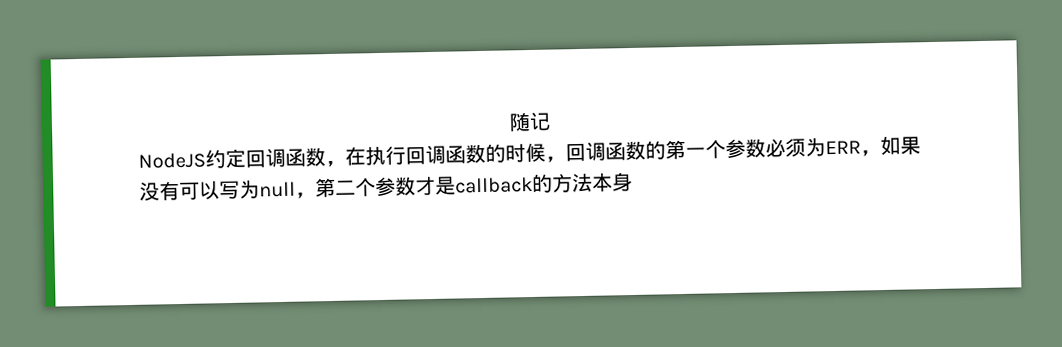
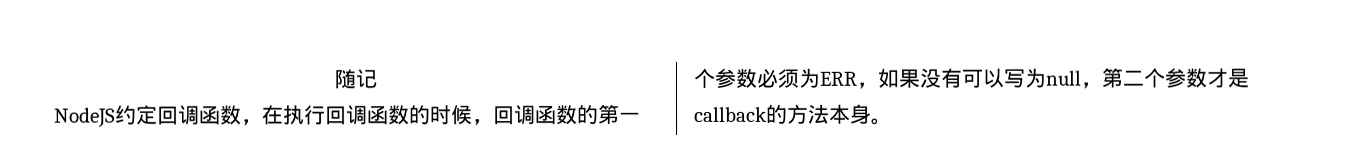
- NodeJS约定回调函数，在执行回调函数的时候，回调函数的第一个参数必须为ERR，如果没有可以写为null，第二个参数才是callback的方法本身
+ NodeJS约定回调函数，在执行回调函数的时候，回调函数的第一个参数必须为ERR，如果没有可以写为null，第二个参数才是callback的方法本身。

